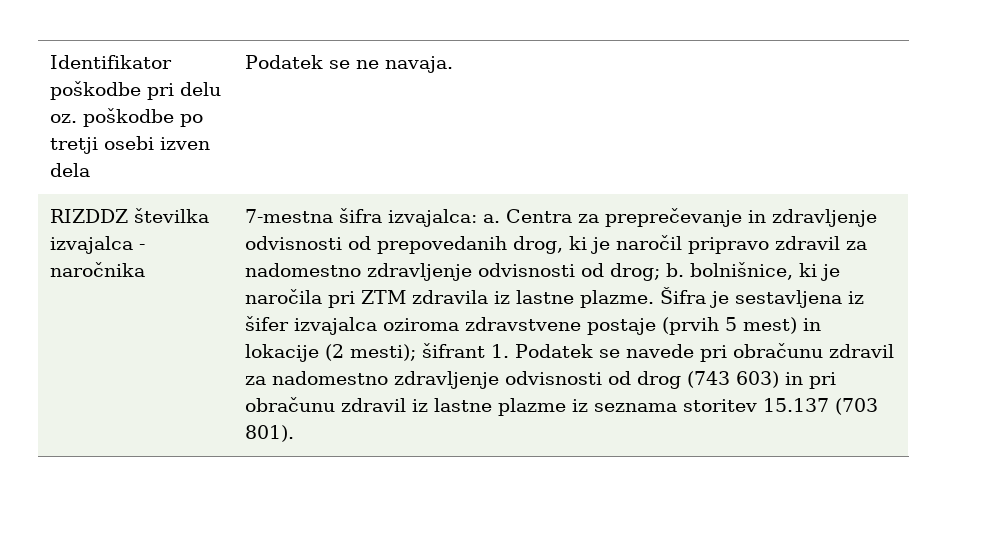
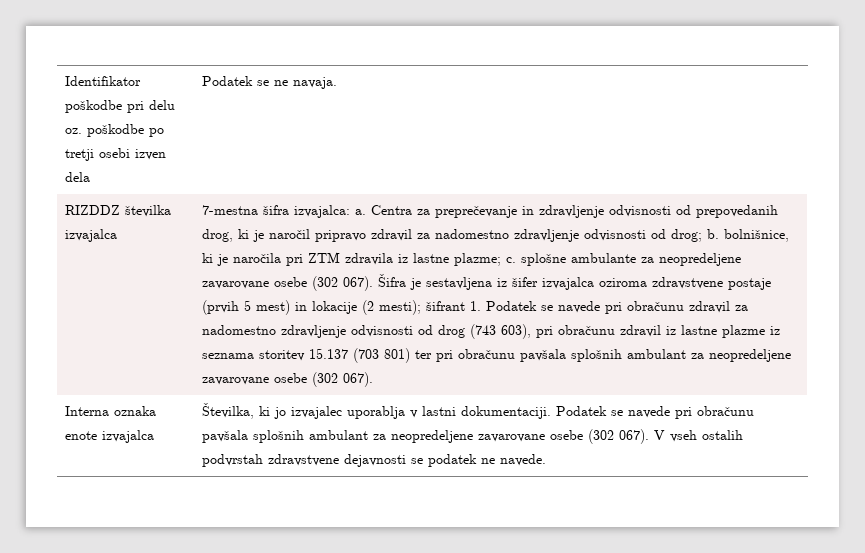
- RIZDDZ številka izvajalca - naročnika
+ RIZDDZ številka izvajalca
- Centra za preprečevanje in zdravljenje odvisnosti od prepovedanih drog, ki je naročil pripravo zdravil za nadomestno zdravljenje odvisnosti od drog; b. bolnišnice, ki je naročila pri ZTM zdravila iz lastne plazme.
+ Centra za preprečevanje in zdravljenje odvisnosti od prepovedanih drog, ki je naročil pripravo zdravil za nadomestno zdravljenje odvisnosti od drog; b. bolnišnice, ki je naročila pri ZTM zdravila iz lastne plazme; c. splošne ambulante za neopredeljene zavarovane osebe (302 067).
- Šifra je sestavljena iz šifer izvajalca oziroma zdravstvene postaje (prvih 5 mest) in lokacije (2 mesti); šifrant 1. Podatek se navede pri obračunu zdravil za nadomestno zdravljenje odvisnosti od drog (743 603) in pri obračunu zdravil iz lastne plazme iz seznama storitev 15.137 (703 801).
+ Šifra je sestavljena iz šifer izvajalca oziroma zdravstvene postaje (prvih 5 mest) in lokacije (2 mesti); šifrant 1. Podatek se navede pri obračunu zdravil za nadomestno zdravljenje odvisnosti od drog (743 603), pri obračunu zdravil iz lastne plazme iz seznama storitev 15.137 (703 801) ter pri obračunu pavšala splošnih ambulant za neopredeljene zavarovane osebe (302 067).
+ Interna oznaka enote izvajalca | Številka, ki jo izvajalec uporablja v lastni dokumentaciji. Podatek se navede pri obračunu pavšala splošnih ambulant za neopredeljene zavarovane osebe (302 067). V vseh ostalih podvrstah zdravstvene dejavnosti se podatek ne navede.

